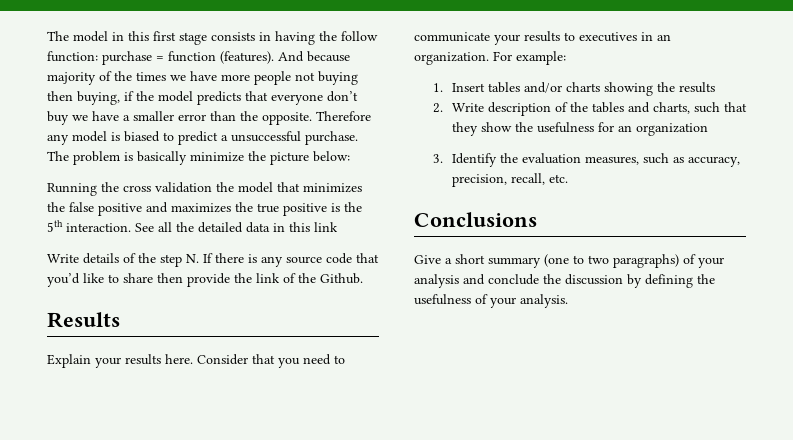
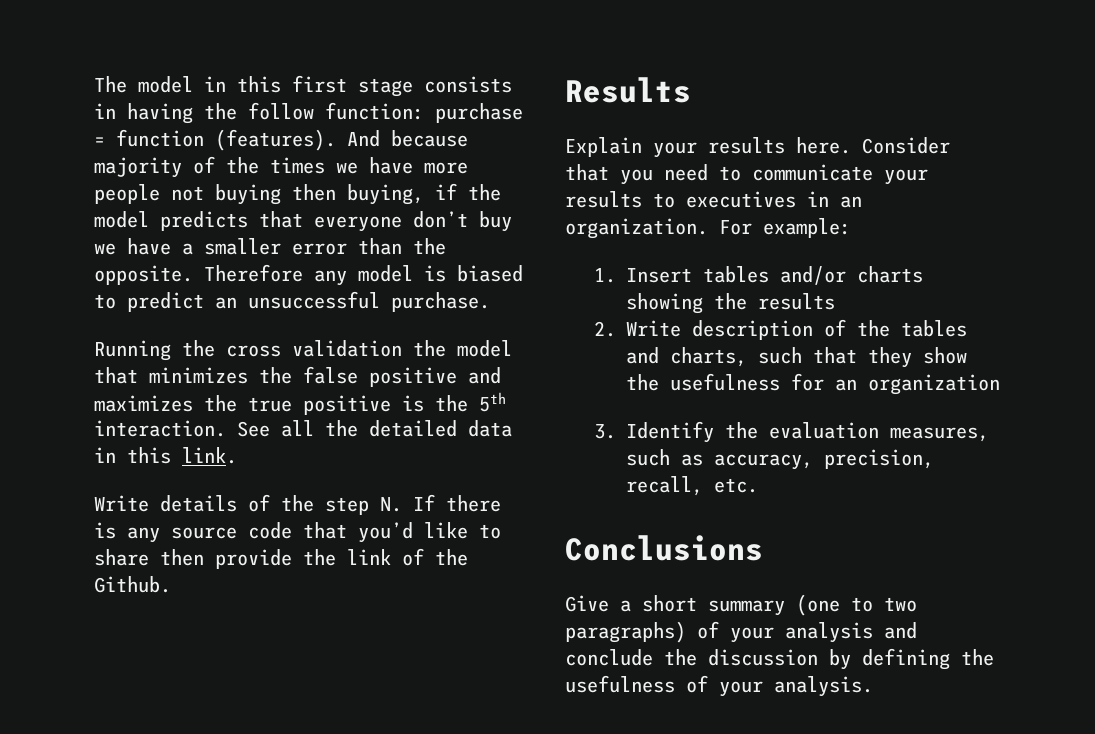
- Therefore any model is biased to predict a unsuccessful purchase. The problem is basically minimize the picture below:
+ Therefore any model is biased to predict an unsuccessful purchase.
- See all the detailed data in this link
+ See all the detailed data in this link.

